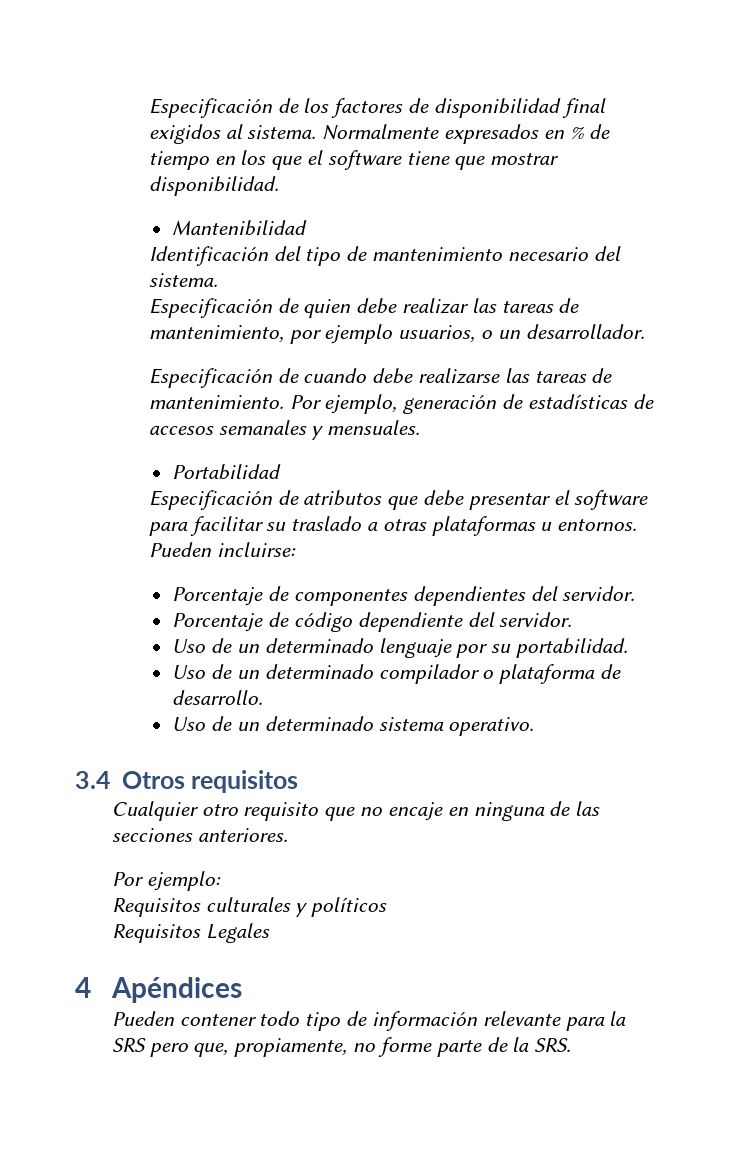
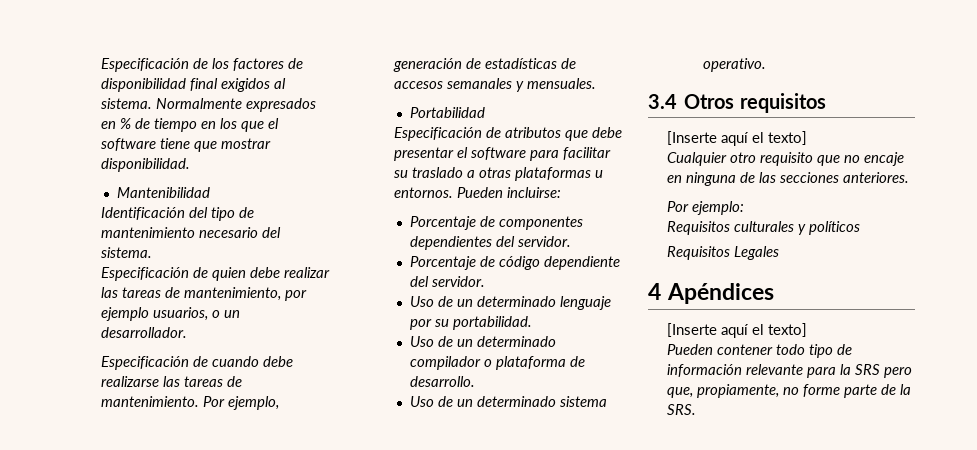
  3.4 Otros requisitos
+ [Inserte aquí el texto]
  4 Apéndices
+ [Inserte aquí el texto]

